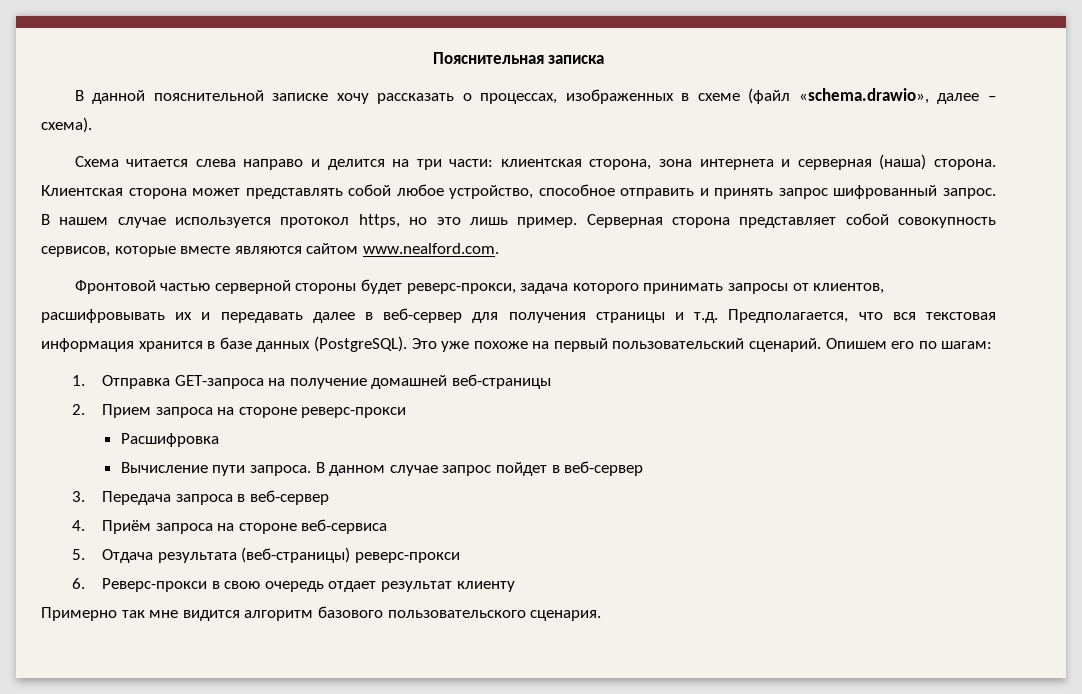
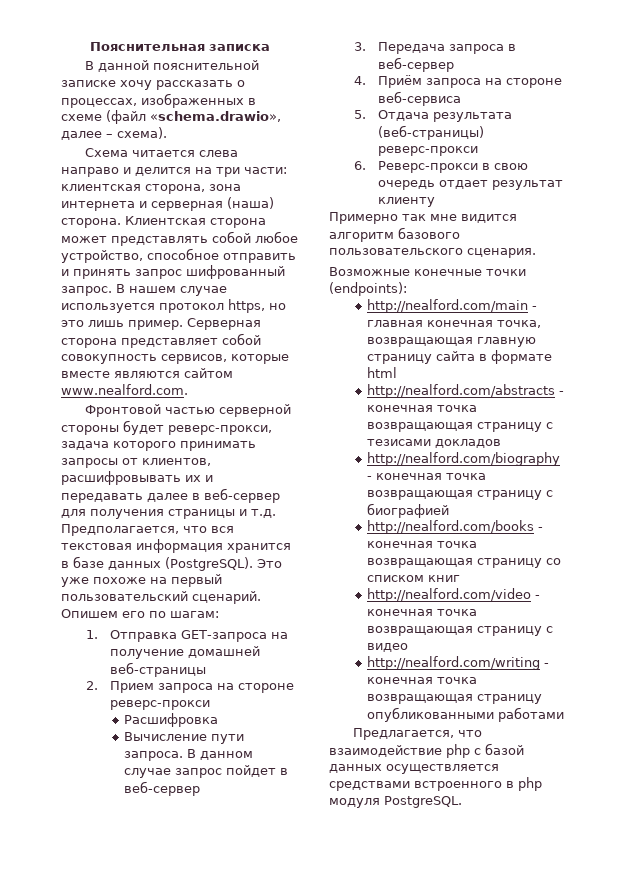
+ Возможные конечные точки (endpoints):
+ http://nealford.com/main - главная конечная точка, возвращающая главную страницу сайта в формате html
+ http://nealford.com/abstracts - конечная точка возвращающая страницу с тезисами докладов
+ http://nealford.com/biography - конечная точка возвращающая страницу с биографией
+ http://nealford.com/books - конечная точка возвращающая страницу со списком книг
+ http://nealford.com/video - конечная точка возвращающая страницу с видео
+ http://nealford.com/writing - конечная точка возвращающая страницу опубликованными работами
+ Предлагается, что взаимодействие php с базой данных осуществляется средствами встроенного в php модуля PostgreSQL.

